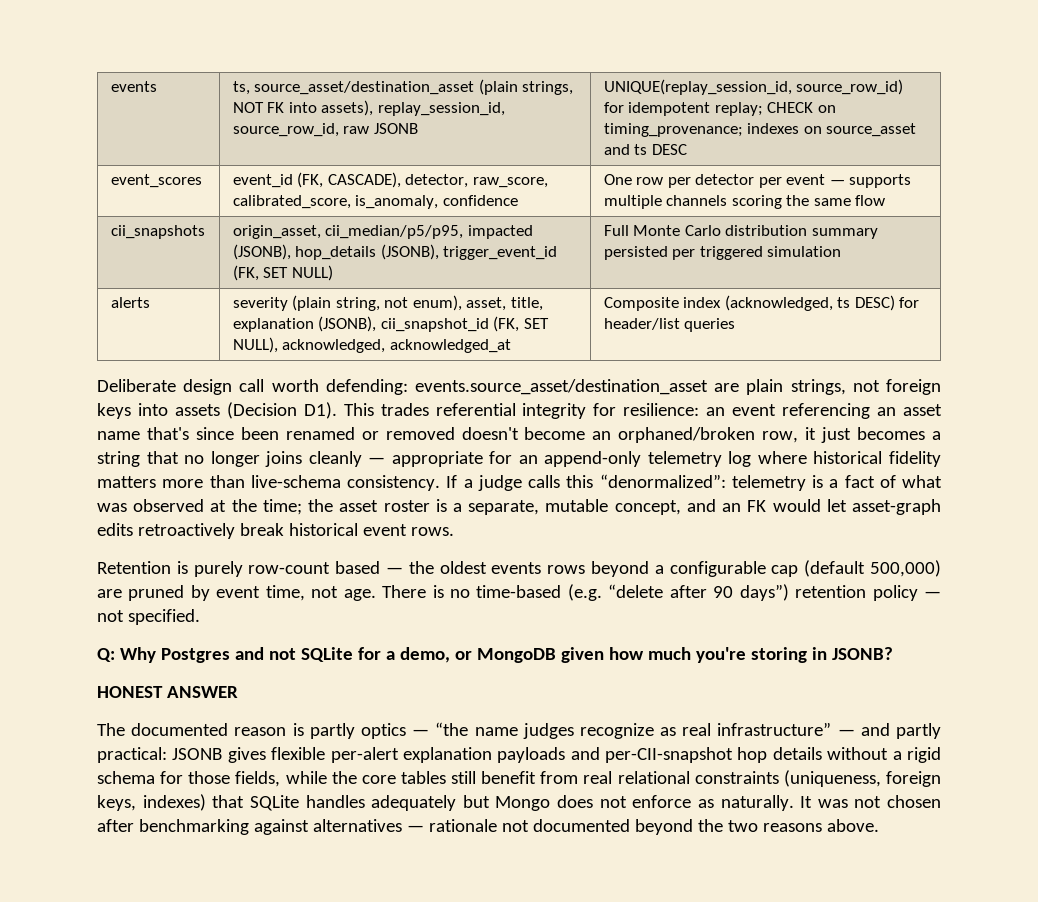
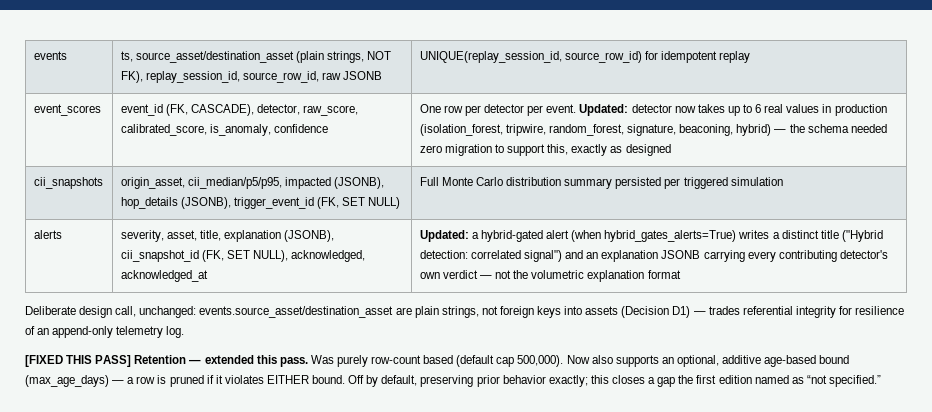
- events | ts, source_asset/destination_asset (plain strings, NOT FK into assets), replay_session_id, source_row_id, raw JSONB | UNIQUE(replay_session_id, source_row_id) for idempotent replay; CHECK on timing_provenance; indexes on source_asset and ts DESC
+ events | ts, source_asset/destination_asset (plain strings, NOT FK), replay_session_id, source_row_id, raw JSONB | UNIQUE(replay_session_id, source_row_id) for idempotent replay
- One row per detector per event — supports multiple channels scoring the same flow
+ One row per detector per event. Updated: detector now takes up to 6 real values in production (isolation_forest, tripwire, random_forest, signature, beaconing, hybrid) — the schema needed zero migration to support this, exactly as designed
- severity (plain string, not enum), asset, title, explanation (JSONB), cii_snapshot_id (FK, SET NULL), acknowledged, acknowledged_at
+ severity, asset, title, explanation (JSONB), cii_snapshot_id (FK, SET NULL), acknowledged, acknowledged_at
- Composite index (acknowledged, ts DESC) for header/list queries
+ Updated: a hybrid-gated alert (when hybrid_gates_alerts=True) writes a distinct title ("Hybrid detection: correlated signal") and an explanation JSONB carrying every contributing detector's own verdict — not the volumetric explanation format
- Deliberate design call worth defending: events.source_asset/destination_asset are plain strings, not foreign keys into assets (Decision D1). This trades referential integrity for resilience: an event referencing an asset name that's since been renamed or removed doesn't become an orphaned/broken row, it just becomes a string that no longer joins cleanly — appropriate for an append-only telemetry log where historical fidelity matters more than live-schema consistency. If a judge calls this “denormalized”: telemetry is a fact of what was observed at the time; the asset roster is a separate, mutable concept, and an FK would let asset-graph edits retroactively break historical event rows.
- Retention is purely row-count based — the oldest events rows beyond a configurable cap (default 500,000) are pruned by event time, not age. There is no time-based (e.g. “delete after 90 days”) retention policy — not specified.
- Q: Why Postgres and not SQLite for a demo, or MongoDB given how much you're storing in JSONB?
- HONEST ANSWER
- The documented reason is partly optics — “the name judges recognize as real infrastructure” — and partly practical: JSONB gives flexible per-alert explanation payloads and per-CII-snapshot hop details without a rigid schema for those fields, while the core tables still benefit from real relational constraints (uniqueness, foreign keys, indexes) that SQLite handles adequately but Mongo does not enforce as naturally. It was not chosen after benchmarking against alternatives — rationale not documented beyond the two reasons above.
+ Deliberate design call, unchanged: events.source_asset/destination_asset are plain strings, not foreign keys into assets (Decision D1) — trades referential integrity for resilience of an append-only telemetry log.
+ [FIXED THIS PASS] Retention — extended this pass. Was purely row-count based (default cap 500,000). Now also supports an optional, additive age-based bound (max_age_days) — a row is pruned if it violates EITHER bound. Off by default, preserving prior behavior exactly; this closes a gap the first edition named as “not specified.”

